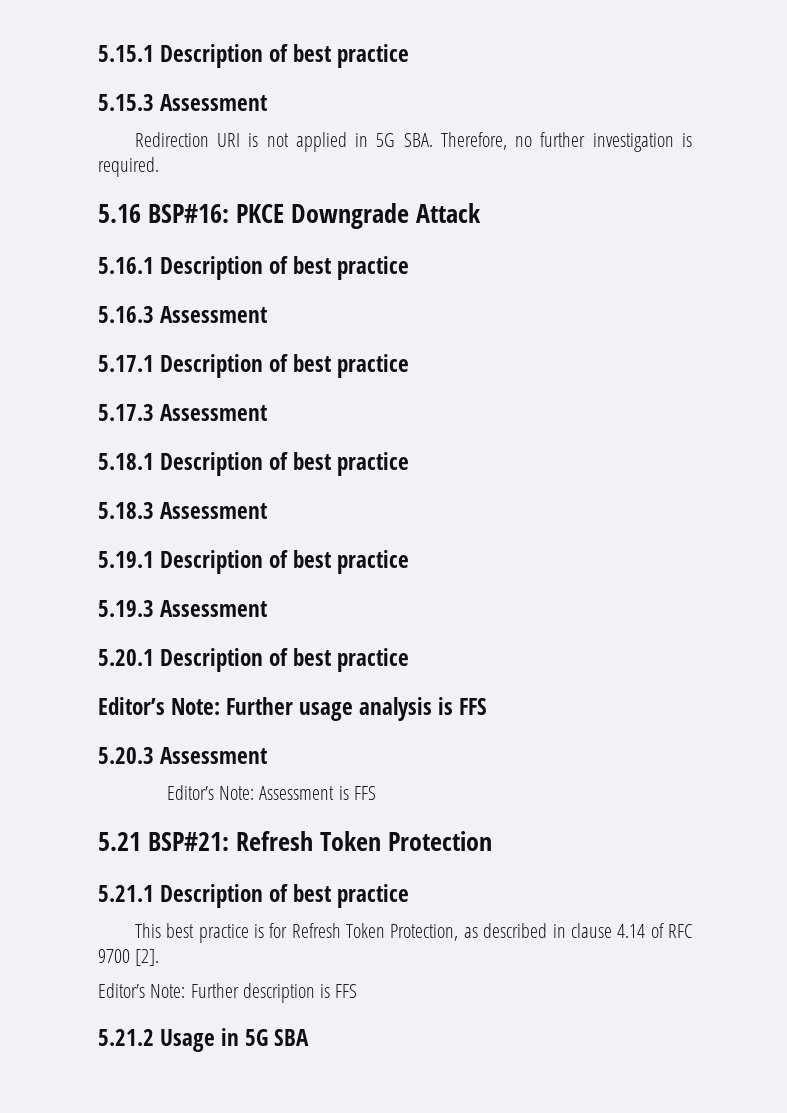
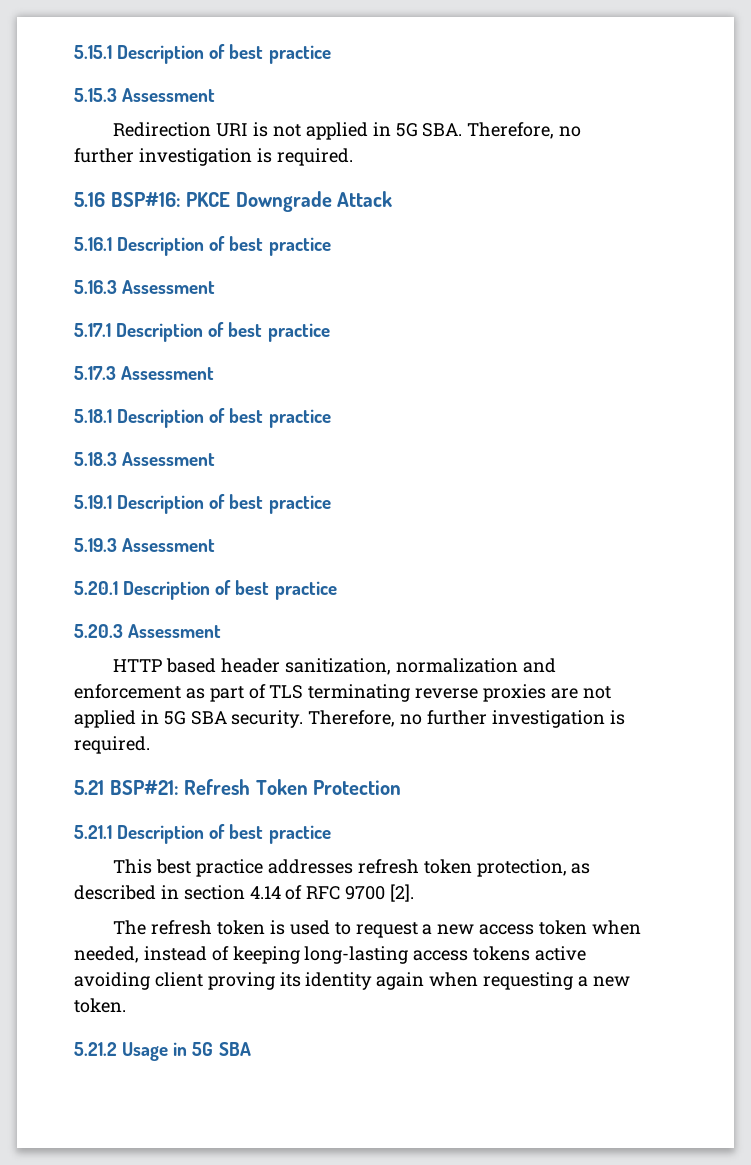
- Editor’s Note: Further usage analysis is FFS
  5.20.3 Assessment
- Editor’s Note: Assessment is FFS
+ HTTP based header sanitization, normalization and enforcement as part of TLS terminating reverse proxies are not applied in 5G SBA security. Therefore, no further investigation is required.
- This best practice is for Refresh Token Protection, as described in clause 4.14 of RFC 9700 [2].
+ This best practice addresses refresh token protection, as described in section 4.14 of RFC 9700 [2].
- Editor’s Note: Further description is FFS
+ The refresh token is used to request a new access token when needed, instead of keeping long-lasting access tokens active avoiding client proving its identity again when requesting a new token.

